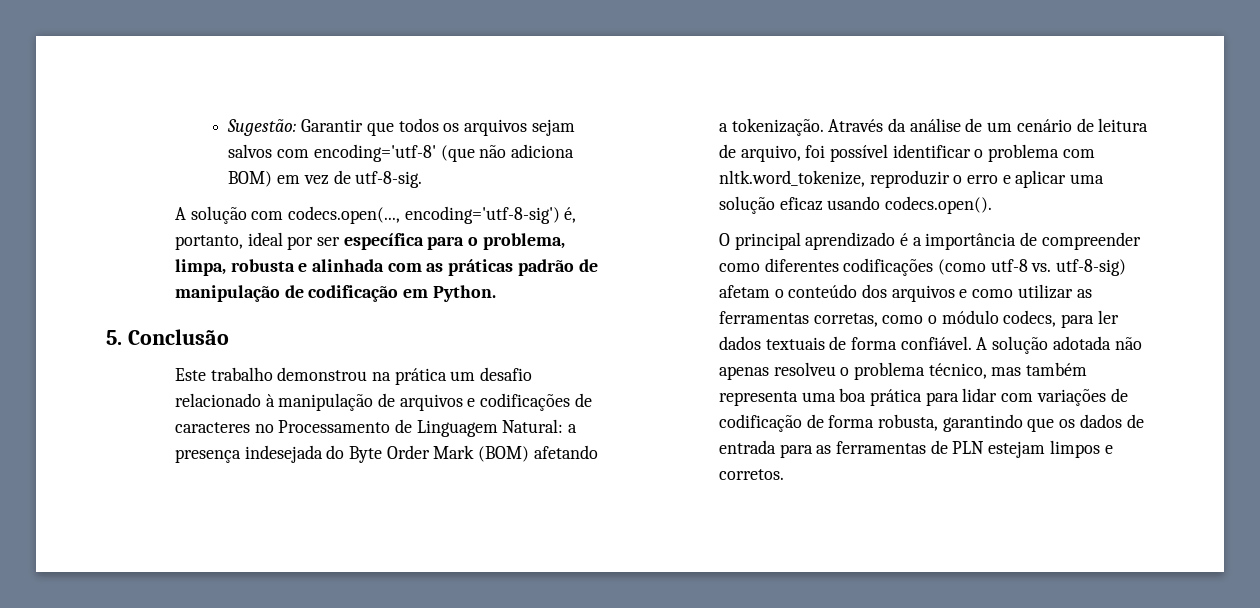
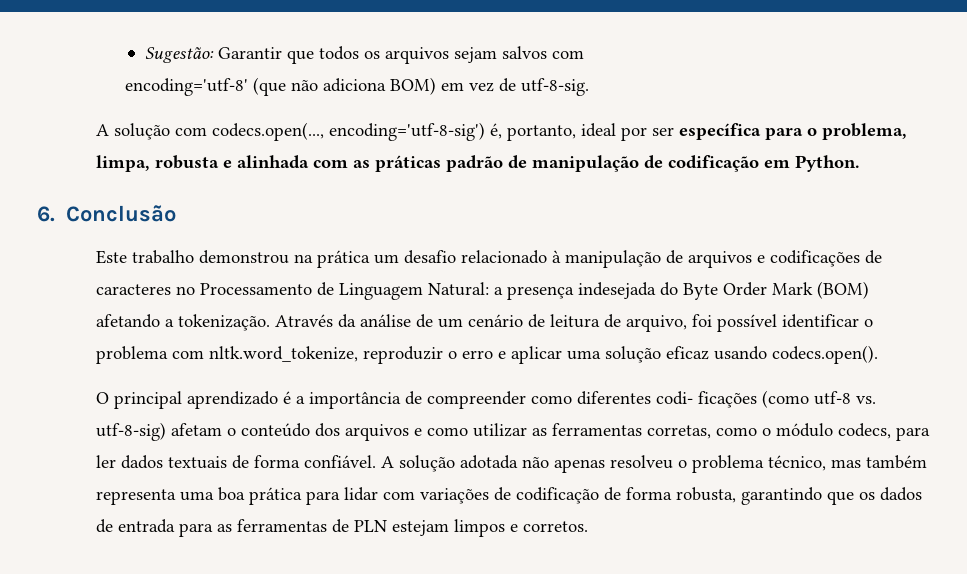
- Sugestão: Garantir que todos os arquivos sejam salvos com encoding='utf-8' (que não adiciona BOM) em vez de utf-8-sig.
+ Sugestão: Garantir que todos os arquivos sejam salvos com
+ encoding='utf-8' (que não adiciona BOM) em vez de utf-8-sig.
- 5. Conclusão
+ 6. Conclusão
- O principal aprendizado é a importância de compreender como diferentes codificações (como utf-8 vs. utf-8-sig) afetam o conteúdo dos arquivos e como utilizar as ferramentas corretas, como o módulo codecs, para ler dados textuais de forma confiável.
+ O principal aprendizado é a importância de compreender como diferentes codi- ficações (como utf-8 vs. utf-8-sig) afetam o conteúdo dos arquivos e como utilizar as ferramentas corretas, como o módulo codecs, para ler dados textuais de forma confiável.

